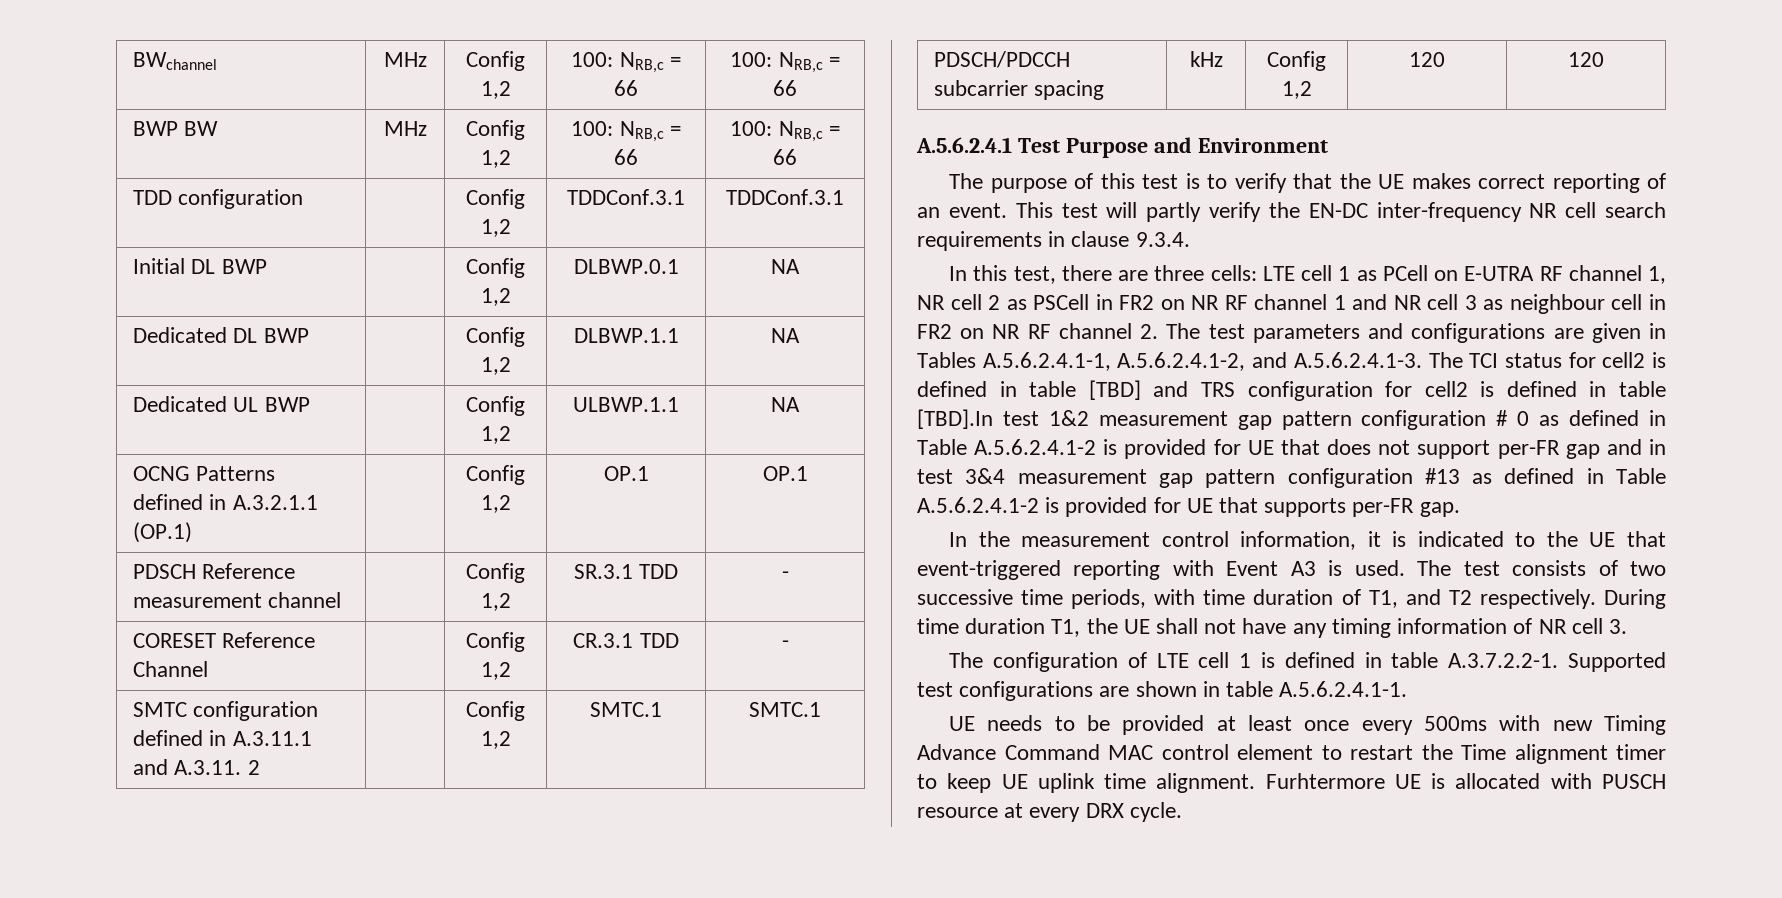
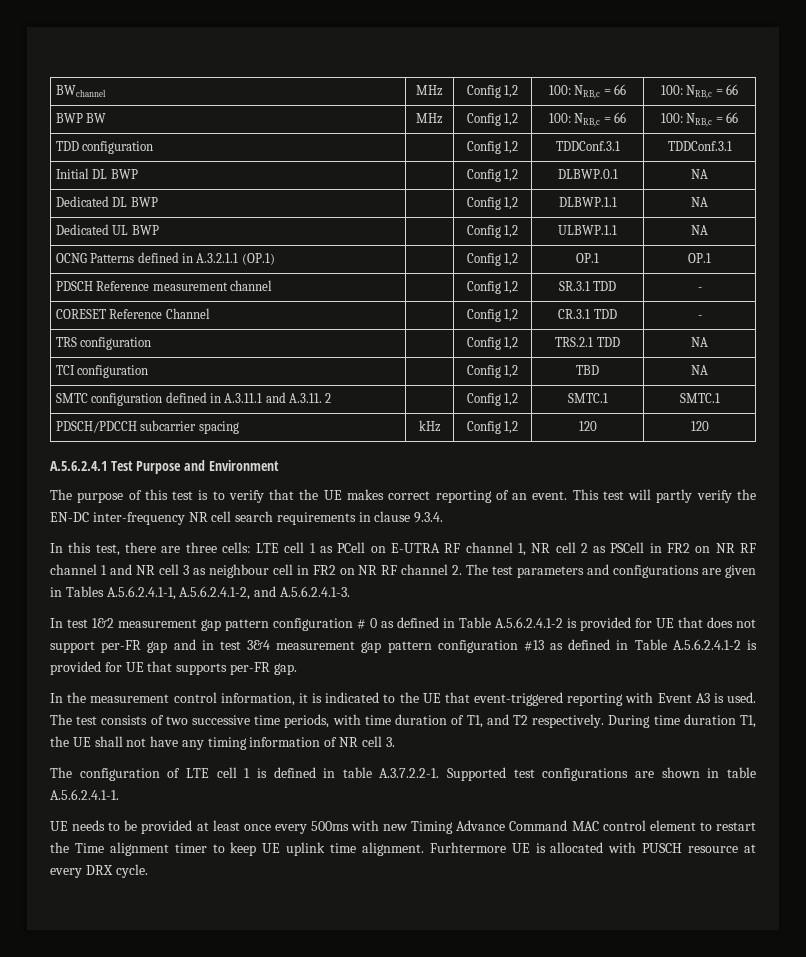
+ TRS configuration | | Config 1,2 | TRS.2.1 TDD | NA
+ TCI configuration | | Config 1,2 | TBD | NA
- LTE cell 1 as PCell on E-UTRA RF channel 1, NR cell 2 as PSCell in FR2 on NR RF channel 1 and NR cell 3 as neighbour cell in FR2 on NR RF channel 2. The test parameters and configurations are given in Tables A.5.6.2.4.1-1, A.5.6.2.4.1-2, and A.5.6.2.4.1-3. The TCI status for cell2 is defined in table [TBD] and TRS configuration for cell2 is defined in table [TBD].In test 1&2 measurement gap pattern configuration # 0 as defined in Table A.5.6.2.4.1-2 is provided for UE that does not support per-FR gap and in test 3&4 measurement gap pattern configuration #13 as defined in Table A.5.6.2.4.1-2 is provided for UE that supports per-FR gap.
+ LTE cell 1 as PCell on E-UTRA RF channel 1, NR cell 2 as PSCell in FR2 on NR RF channel 1 and NR cell 3 as neighbour cell in FR2 on NR RF channel 2. The test parameters and configurations are given in Tables A.5.6.2.4.1-1, A.5.6.2.4.1-2, and A.5.6.2.4.1-3.
+ In test 1&2 measurement gap pattern configuration # 0 as defined in Table A.5.6.2.4.1-2 is provided for UE that does not support per-FR gap and in test 3&4 measurement gap pattern configuration #13 as defined in Table A.5.6.2.4.1-2 is provided for UE that supports per-FR gap.

